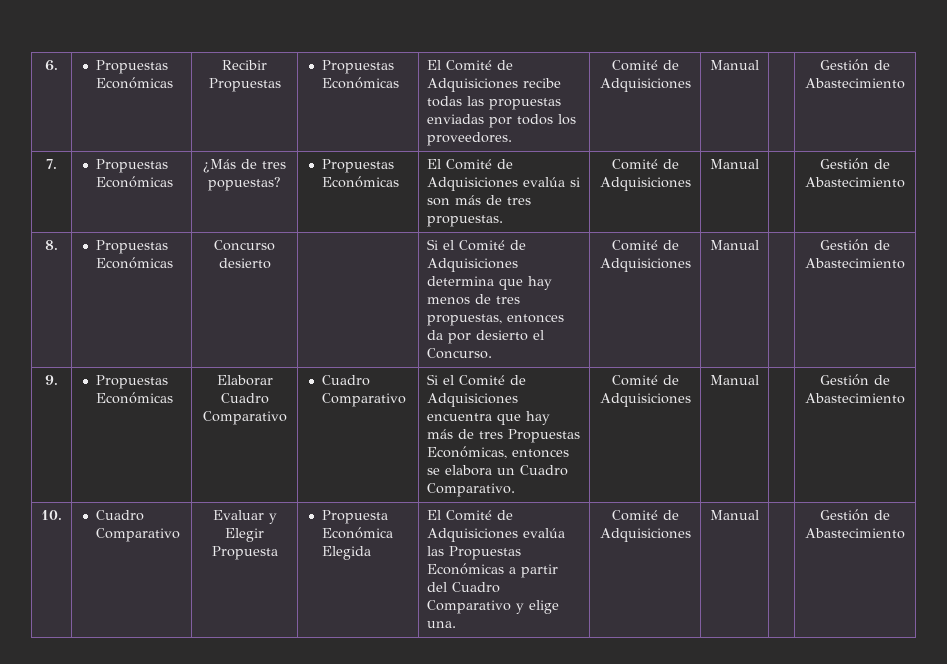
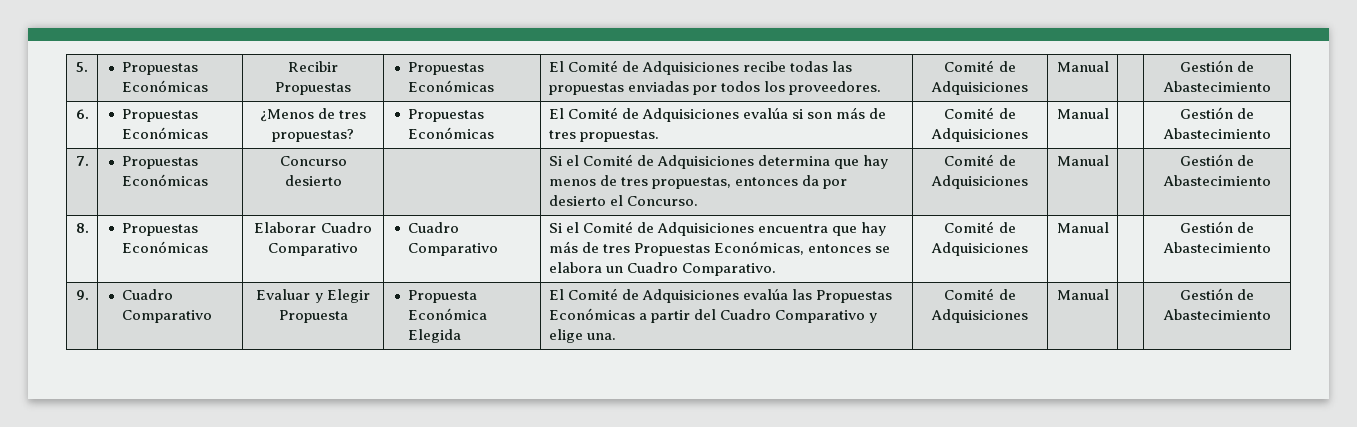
- 6. | Propuestas Económicas | Recibir Propuestas | Propuestas Económicas | El Comité de Adquisiciones recibe todas las propuestas enviadas por todos los proveedores. | Comité de Adquisiciones | Manual | | Gestión de Abastecimiento
+ 5. | Propuestas Económicas | Recibir Propuestas | Propuestas Económicas | El Comité de Adquisiciones recibe todas las propuestas enviadas por todos los proveedores. | Comité de Adquisiciones | Manual | | Gestión de Abastecimiento
- 7. | Propuestas Económicas | ¿Más de tres popuestas? | Propuestas Económicas | El Comité de Adquisiciones evalúa si son más de tres propuestas. | Comité de Adquisiciones | Manual | | Gestión de Abastecimiento
+ 6. | Propuestas Económicas | ¿Menos de tres propuestas? | Propuestas Económicas | El Comité de Adquisiciones evalúa si son más de tres propuestas. | Comité de Adquisiciones | Manual | | Gestión de Abastecimiento
- 8. | Propuestas Económicas | Concurso desierto | | Si el Comité de Adquisiciones determina que hay menos de tres propuestas, entonces da por desierto el Concurso. | Comité de Adquisiciones | Manual | | Gestión de Abastecimiento
+ 7. | Propuestas Económicas | Concurso desierto | | Si el Comité de Adquisiciones determina que hay menos de tres propuestas, entonces da por desierto el Concurso. | Comité de Adquisiciones | Manual | | Gestión de Abastecimiento
- 9. | Propuestas Económicas | Elaborar Cuadro Comparativo | Cuadro Comparativo | Si el Comité de Adquisiciones encuentra que hay más de tres Propuestas Económicas, entonces se elabora un Cuadro Comparativo. | Comité de Adquisiciones | Manual | | Gestión de Abastecimiento
+ 8. | Propuestas Económicas | Elaborar Cuadro Comparativo | Cuadro Comparativo | Si el Comité de Adquisiciones encuentra que hay más de tres Propuestas Económicas, entonces se elabora un Cuadro Comparativo. | Comité de Adquisiciones | Manual | | Gestión de Abastecimiento
- 10. | Cuadro Comparativo | Evaluar y Elegir Propuesta | Propuesta Económica Elegida | El Comité de Adquisiciones evalúa las Propuestas Económicas a partir del Cuadro Comparativo y elige una. | Comité de Adquisiciones | Manual | | Gestión de Abastecimiento
+ 9. | Cuadro Comparativo | Evaluar y Elegir Propuesta | Propuesta Económica Elegida | El Comité de Adquisiciones evalúa las Propuestas Económicas a partir del Cuadro Comparativo y elige una. | Comité de Adquisiciones | Manual | | Gestión de Abastecimiento

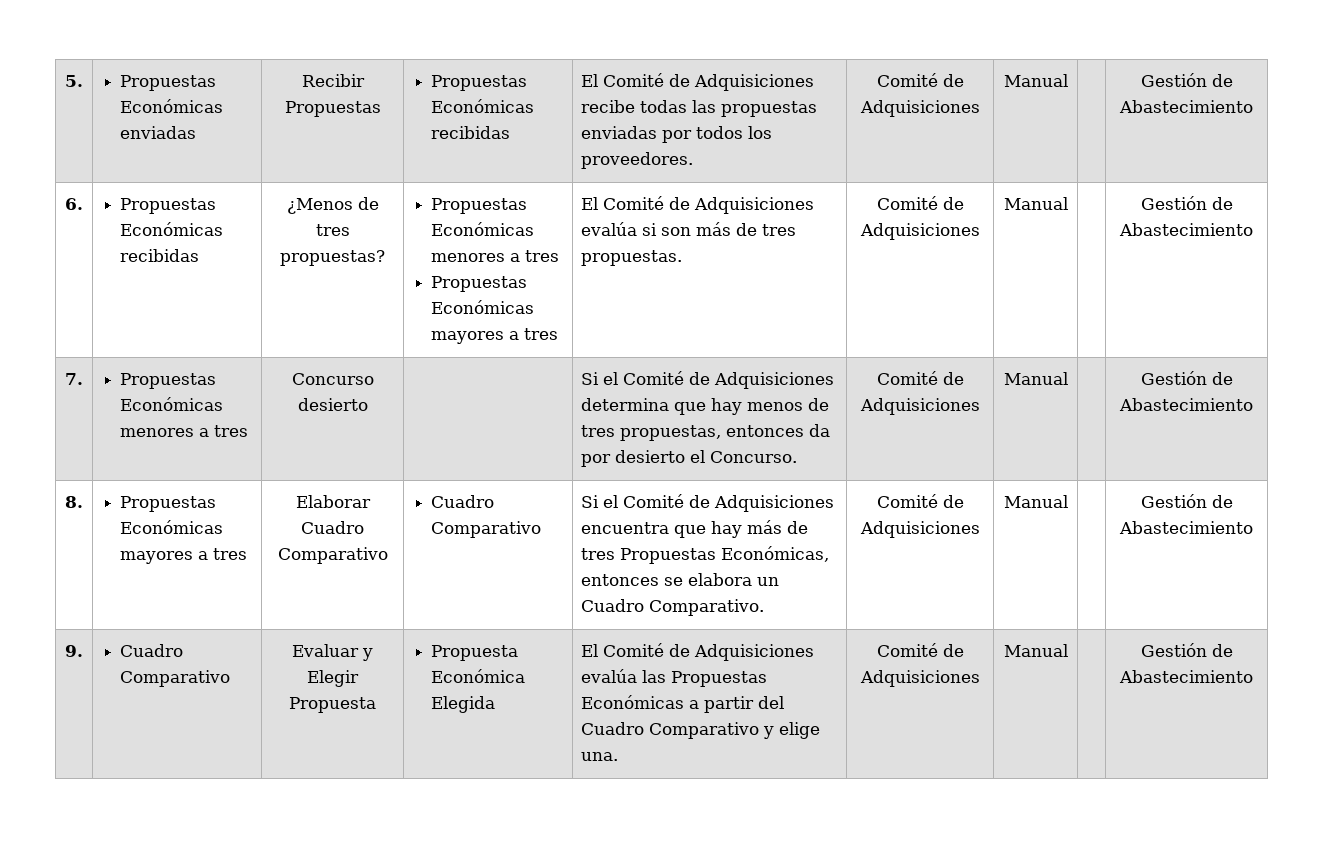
- 5. | Propuestas Económicas | Recibir Propuestas | Propuestas Económicas | El Comité de Adquisiciones recibe todas las propuestas enviadas por todos los proveedores. | Comité de Adquisiciones | Manual | | Gestión de Abastecimiento
+ 5. | Propuestas Económicas enviadas | Recibir Propuestas | Propuestas Económicas recibidas | El Comité de Adquisiciones recibe todas las propuestas enviadas por todos los proveedores. | Comité de Adquisiciones | Manual | | Gestión de Abastecimiento
- 6. | Propuestas Económicas | ¿Menos de tres propuestas? | Propuestas Económicas | El Comité de Adquisiciones evalúa si son más de tres propuestas. | Comité de Adquisiciones | Manual | | Gestión de Abastecimiento
+ 6. | Propuestas Económicas recibidas | ¿Menos de tres propuestas? | Propuestas Económicas menores a tres
+ Propuestas Económicas mayores a tres | El Comité de Adquisiciones evalúa si son más de tres propuestas. | Comité de Adquisiciones | Manual | | Gestión de Abastecimiento
- 7. | Propuestas Económicas | Concurso desierto | | Si el Comité de Adquisiciones determina que hay menos de tres propuestas, entonces da por desierto el Concurso. | Comité de Adquisiciones | Manual | | Gestión de Abastecimiento
+ 7. | Propuestas Económicas menores a tres | Concurso desierto | | Si el Comité de Adquisiciones determina que hay menos de tres propuestas, entonces da por desierto el Concurso. | Comité de Adquisiciones | Manual | | Gestión de Abastecimiento
- 8. | Propuestas Económicas | Elaborar Cuadro Comparativo | Cuadro Comparativo | Si el Comité de Adquisiciones encuentra que hay más de tres Propuestas Económicas, entonces se elabora un Cuadro Comparativo. | Comité de Adquisiciones | Manual | | Gestión de Abastecimiento
+ 8. | Propuestas Económicas mayores a tres | Elaborar Cuadro Comparativo | Cuadro Comparativo | Si el Comité de Adquisiciones encuentra que hay más de tres Propuestas Económicas, entonces se elabora un Cuadro Comparativo. | Comité de Adquisiciones | Manual | | Gestión de Abastecimiento

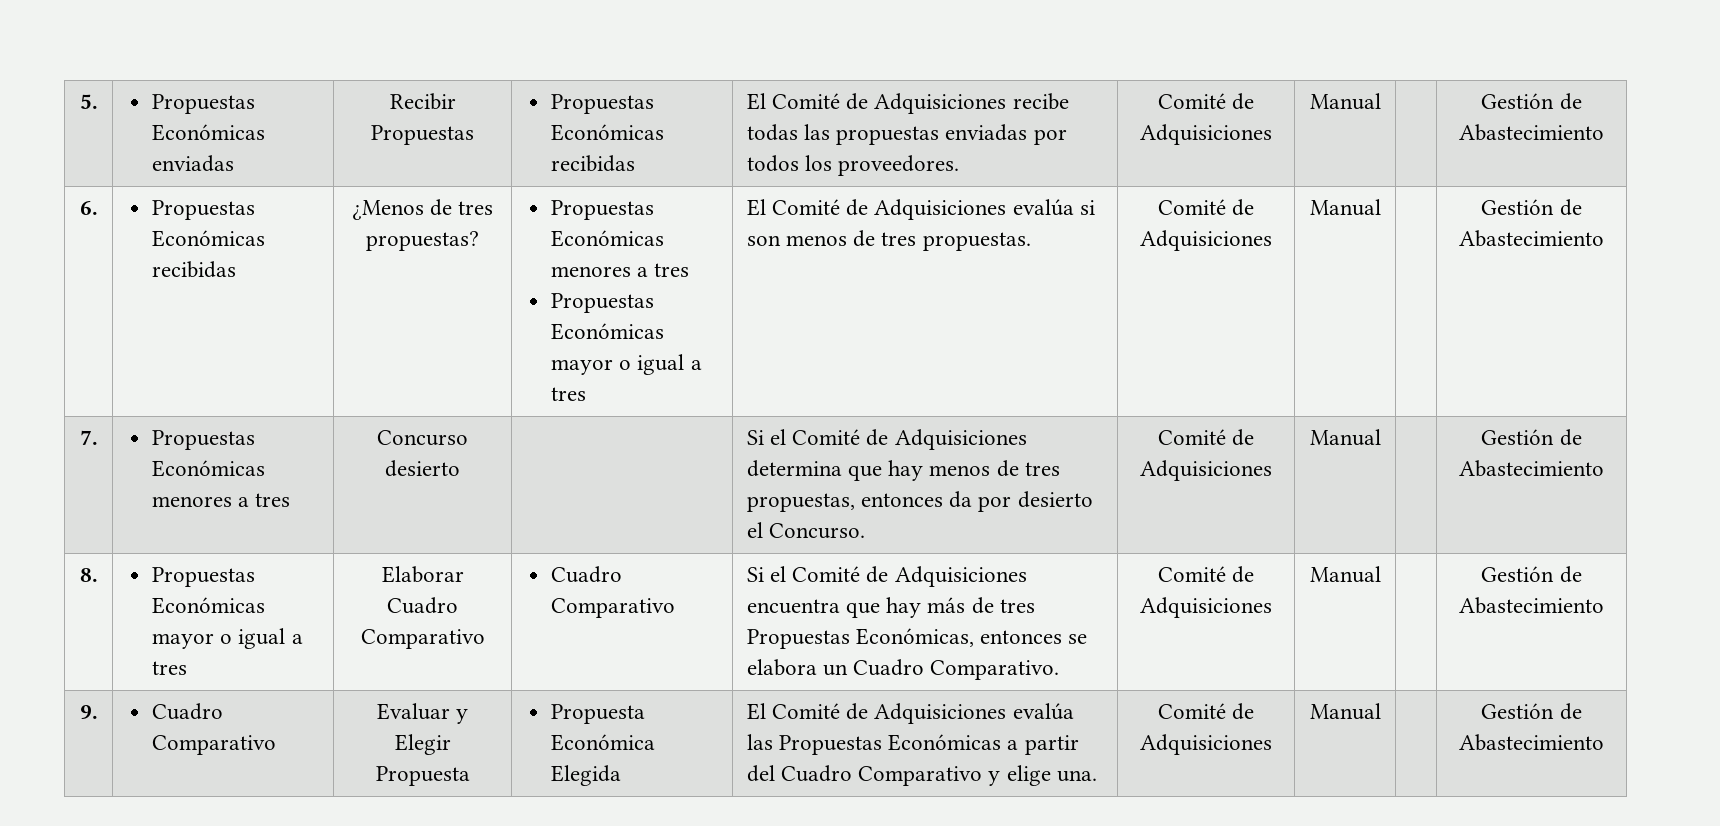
  6. | Propuestas Económicas recibidas | ¿Menos de tres propuestas? | Propuestas Económicas menores a tres
- Propuestas Económicas mayores a tres | El Comité de Adquisiciones evalúa si son más de tres propuestas. | Comité de Adquisiciones | Manual | | Gestión de Abastecimiento
+ Propuestas Económicas mayor o igual a tres | El Comité de Adquisiciones evalúa si son menos de tres propuestas. | Comité de Adquisiciones | Manual | | Gestión de Abastecimiento
- 8. | Propuestas Económicas mayores a tres | Elaborar Cuadro Comparativo | Cuadro Comparativo | Si el Comité de Adquisiciones encuentra que hay más de tres Propuestas Económicas, entonces se elabora un Cuadro Comparativo. | Comité de Adquisiciones | Manual | | Gestión de Abastecimiento
+ 8. | Propuestas Económicas mayor o igual a tres | Elaborar Cuadro Comparativo | Cuadro Comparativo | Si el Comité de Adquisiciones encuentra que hay más de tres Propuestas Económicas, entonces se elabora un Cuadro Comparativo. | Comité de Adquisiciones | Manual | | Gestión de Abastecimiento

